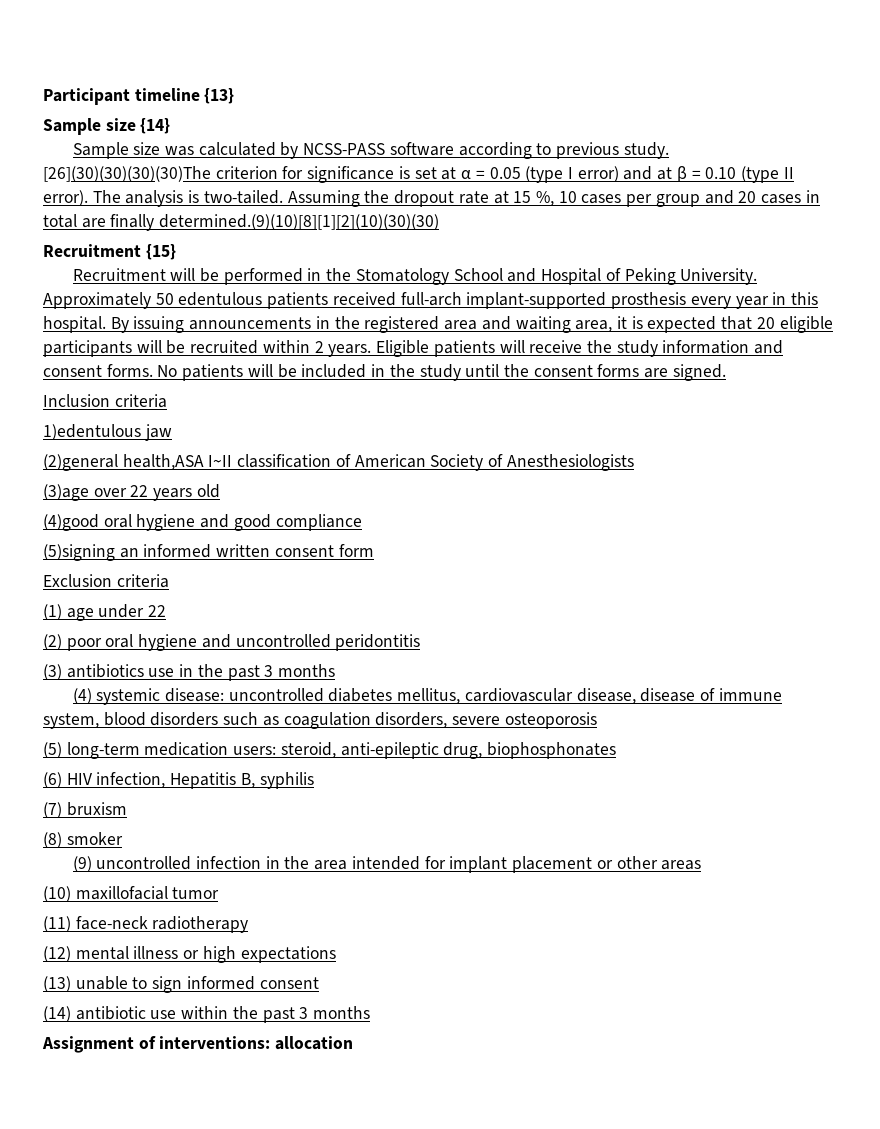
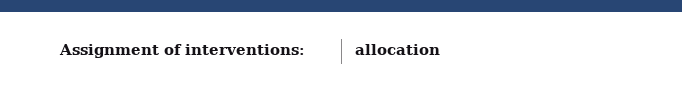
- Participant timeline {13}
- Sample size {14}
- Sample size was calculated by NCSS-PASS software according to previous study. [26](30)(30)(30)(30)The criterion for significance is set at α = 0.05 (type I error) and at β = 0.10 (type II error). The analysis is two-tailed. Assuming the dropout rate at 15 %, 10 cases per group and 20 cases in total are finally determined.(9)(10)[8][1][2](10)(30)(30)
- Recruitment {15}
- Recruitment will be performed in the Stomatology School and Hospital of Peking University. Approximately 50 edentulous patients received full-arch implant-supported prosthesis every year in this hospital. By issuing announcements in the registered area and waiting area, it is expected that 20 eligible participants will be recruited within 2 years. Eligible patients will receive the study information and consent forms. No patients will be included in the study until the consent forms are signed.
- Inclusion criteria
- 1)edentulous jaw
- (2)general health,ASA I~II classification of American Society of Anesthesiologists
- (3)age over 22 years old
- (4)good oral hygiene and good compliance
- (5)signing an informed written consent form
- Exclusion criteria
- (1) age under 22
- (2) poor oral hygiene and uncontrolled peridontitis
- (3) antibiotics use in the past 3 months
- (4) systemic disease: uncontrolled diabetes mellitus, cardiovascular disease, disease of immune system, blood disorders such as coagulation disorders, severe osteoporosis
- (5) long-term medication users: steroid, anti-epileptic drug, biophosphonates
- (6) HIV infection, Hepatitis B, syphilis
- (7) bruxism
- (8) smoker
- (9) uncontrolled infection in the area intended for implant placement or other areas
- (10) maxillofacial tumor
- (11) face-neck radiotherapy
- (12) mental illness or high expectations
- (13) unable to sign informed consent
- (14) antibiotic use within the past 3 months

